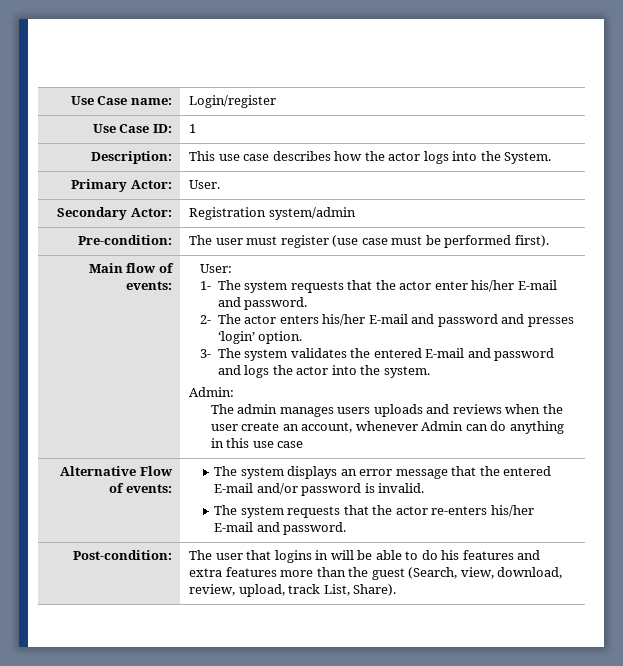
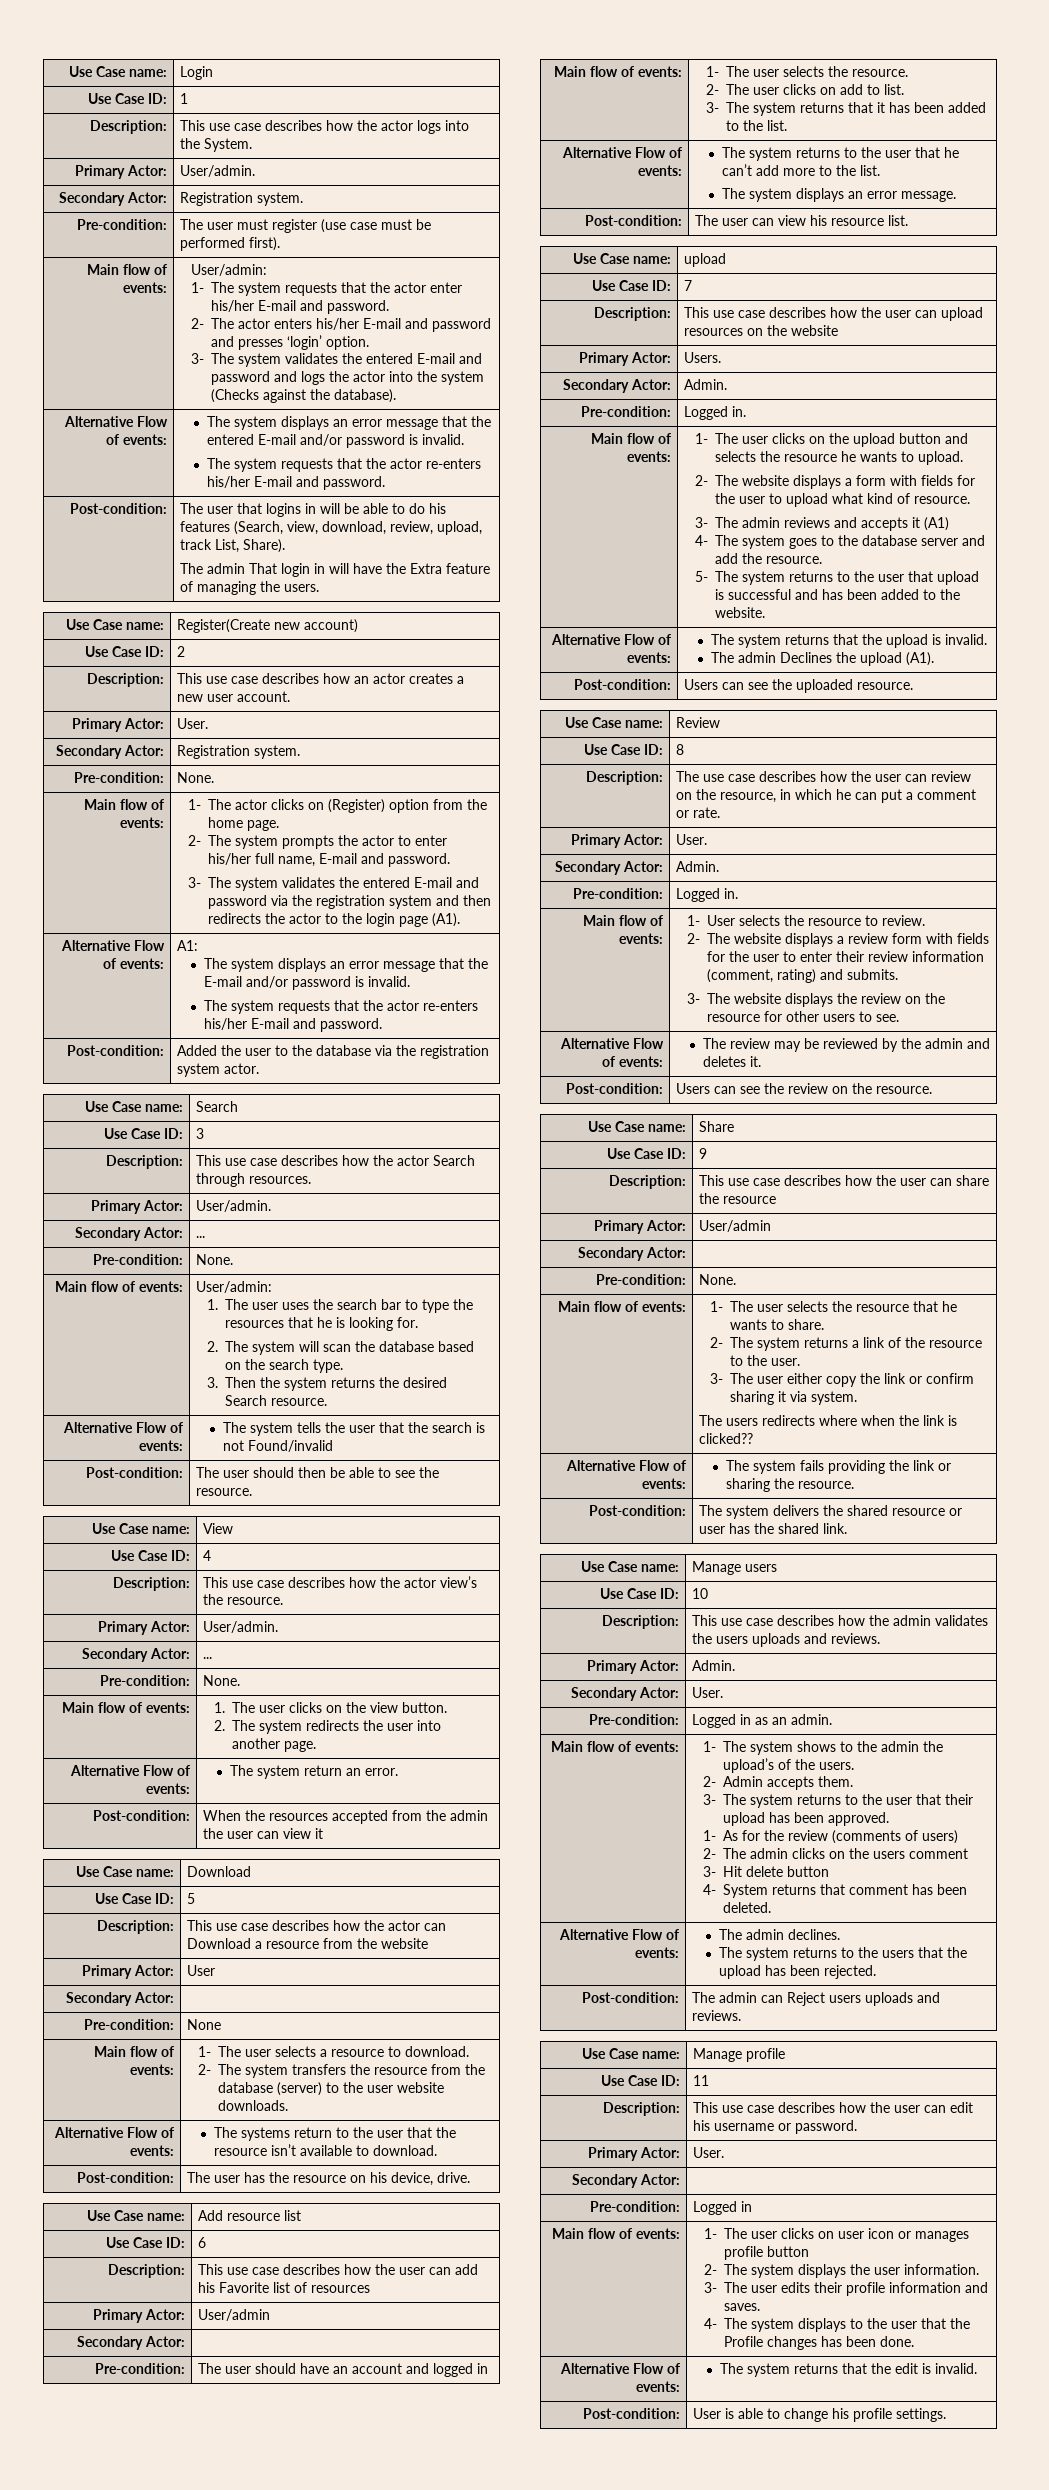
- Use Case name: | Login/register
+ Use Case name: | Login
  Description: | This use case describes how the actor logs into the System.
- Primary Actor: | User.
- Secondary Actor: | Registration system/admin
+ Primary Actor: | User/admin.
+ Secondary Actor: | Registration system.
  Pre-condition: | The user must register (use case must be performed first).
- Main flow of events: | User:
+ Main flow of events: | User/admin:
- 3- The system validates the entered E-mail and password and logs the actor into the system.
- Admin:
- The admin manages users uploads and reviews when the user create an account, whenever Admin can do anything in this use case
+ 3- The system validates the entered E-mail and password and logs the actor into the system (Checks against the database).
- Post-condition: | The user that logins in will be able to do his features and extra features more than the guest (Search, view, download, review, upload, track List, Share).
+ Post-condition: | The user that logins in will be able to do his features (Search, view, download, review, upload, track List, Share).
+ The admin That login in will have the Extra feature of managing the users.
+ Use Case name: | Register(Create new account)
+ Use Case ID: | 2
+ Description: | This use case describes how an actor creates a new user account.
+ Primary Actor: | User.
+ Secondary Actor: | Registration system.
+ Pre-condition: | None.
+ Main flow of events: | 1- The actor clicks on (Register) option from the home page.
+ 2- The system prompts the actor to enter his/her full name, E-mail and password.
+ 3- The system validates the entered E-mail and password via the registration system and then redirects the actor to the login page (A1).
+ Alternative Flow of events: | A1:
+ The system displays an error message that the E-mail and/or password is invalid.
+ The system requests that the actor re-enters his/her E-mail and password.
+ Post-condition: | Added the user to the database via the registration system actor.
+ Use Case name: | Search
+ Use Case ID: | 3
+ Description: | This use case describes how the actor Search through resources.
+ Primary Actor: | User/admin.
+ Secondary Actor: | ...
+ Pre-condition: | None.
+ Main flow of events: | User/admin:
+ 1. The user uses the search bar to type the resources that he is looking for.
+ 2. The system will scan the database based on the search type.
+ 3. Then the system returns the desired Search resource.
+ Alternative Flow of events: | The system tells the user that the search is not Found/invalid
+ Post-condition: | The user should then be able to see the resource.
+ Use Case name: | View
+ Use Case ID: | 4
+ Description: | This use case describes how the actor view’s the resource.
+ Primary Actor: | User/admin.
+ Secondary Actor: | ...
+ Pre-condition: | None.
+ Main flow of events: | 1. The user clicks on the view button.
+ 2. The system redirects the user into another page.
+ Alternative Flow of events: | The system return an error.
+ Post-condition: | When the resources accepted from the admin the user can view it
+ Use Case name: | Download
+ Use Case ID: | 5
+ Description: | This use case describes how the actor can Download a resource from the website
+ Primary Actor: | User
+ Secondary Actor: |
+ Pre-condition: | None
+ Main flow of events: | 1- The user selects a resource to download.
+ 2- The system transfers the resource from the database (server) to the user website downloads.
+ Alternative Flow of events: | The systems return to the user that the resource isn’t available to download.
+ Post-condition: | The user has the resource on his device, drive.
+ Use Case name: | Add resource list
+ Use Case ID: | 6
+ Description: | This use case describes how the user can add his Favorite list of resources
+ Primary Actor: | User/admin
+ Secondary Actor: |
+ Pre-condition: | The user should have an account and logged in
+ Main flow of events: | 1- The user selects the resource.
+ 2- The user clicks on add to list.
+ 3- The system returns that it has been added to the list.
+ Alternative Flow of events: | The system returns to the user that he can’t add more to the list.
+ The system displays an error message.
+ Post-condition: | The user can view his resource list.
+ Use Case name: | upload
+ Use Case ID: | 7
+ Description: | This use case describes how the user can upload resources on the website
+ Primary Actor: | Users.
+ Secondary Actor: | Admin.
+ Pre-condition: | Logged in.
+ Main flow of events: | 1- The user clicks on the upload button and selects the resource he wants to upload.
+ 2- The website displays a form with fields for the user to upload what kind of resource.
+ 3- The admin reviews and accepts it (A1)
+ 4- The system goes to the database server and add the resource.
+ 5- The system returns to the user that upload is successful and has been added to the website.
+ Alternative Flow of events: | The system returns that the upload is invalid.
+ The admin Declines the upload (A1).
+ Post-condition: | Users can see the uploaded resource.
+ Use Case name: | Review
+ Use Case ID: | 8
+ Description: | The use case describes how the user can review on the resource, in which he can put a comment or rate.
+ Primary Actor: | User.
+ Secondary Actor: | Admin.
+ Pre-condition: | Logged in.
+ Main flow of events: | 1- User selects the resource to review.
+ 2- The website displays a review form with fields for the user to enter their review information (comment, rating) and submits.
+ 3- The website displays the review on the resource for other users to see.
+ Alternative Flow of events: | The review may be reviewed by the admin and deletes it.
+ Post-condition: | Users can see the review on the resource.
+ Use Case name: | Share
+ Use Case ID: | 9
+ Description: | This use case describes how the user can share the resource
+ Primary Actor: | User/admin
+ Secondary Actor: |
+ Pre-condition: | None.
+ Main flow of events: | 1- The user selects the resource that he wants to share.
+ 2- The system returns a link of the resource to the user.
+ 3- The user either copy the link or confirm sharing it via system.
+ The users redirects where when the link is clicked??
+ Alternative Flow of events: | The system fails providing the link or sharing the resource.
+ Post-condition: | The system delivers the shared resource or user has the shared link.
+ Use Case name: | Manage users
+ Use Case ID: | 10
+ Description: | This use case describes how the admin validates the users uploads and reviews.
+ Primary Actor: | Admin.
+ Secondary Actor: | User.
+ Pre-condition: | Logged in as an admin.
+ Main flow of events: | 1- The system shows to the admin the upload’s of the users.
+ 2- Admin accepts them.
+ 3- The system returns to the user that their upload has been approved.
+ 1- As for the review (comments of users)
+ 2- The admin clicks on the users comment
+ 3- Hit delete button
+ 4- System returns that comment has been deleted.
+ Alternative Flow of events: | The admin declines.
+ The system returns to the users that the upload has been rejected.
+ Post-condition: | The admin can Reject users uploads and reviews.
+ Use Case name: | Manage profile
+ Use Case ID: | 11
+ Description: | This use case describes how the user can edit his username or password.
+ Primary Actor: | User.
+ Secondary Actor: |
+ Pre-condition: | Logged in
+ Main flow of events: | 1- The user clicks on user icon or manages profile button
+ 2- The system displays the user information.
+ 3- The user edits their profile information and saves.
+ 4- The system displays to the user that the Profile changes has been done.
+ Alternative Flow of events: | The system returns that the edit is invalid.
+ Post-condition: | User is able to change his profile settings.

